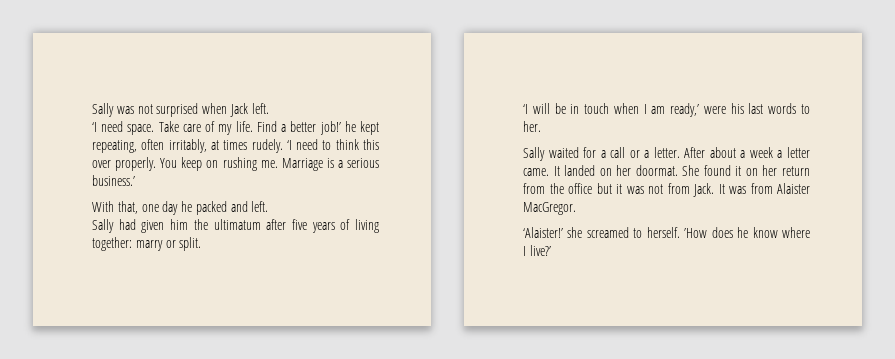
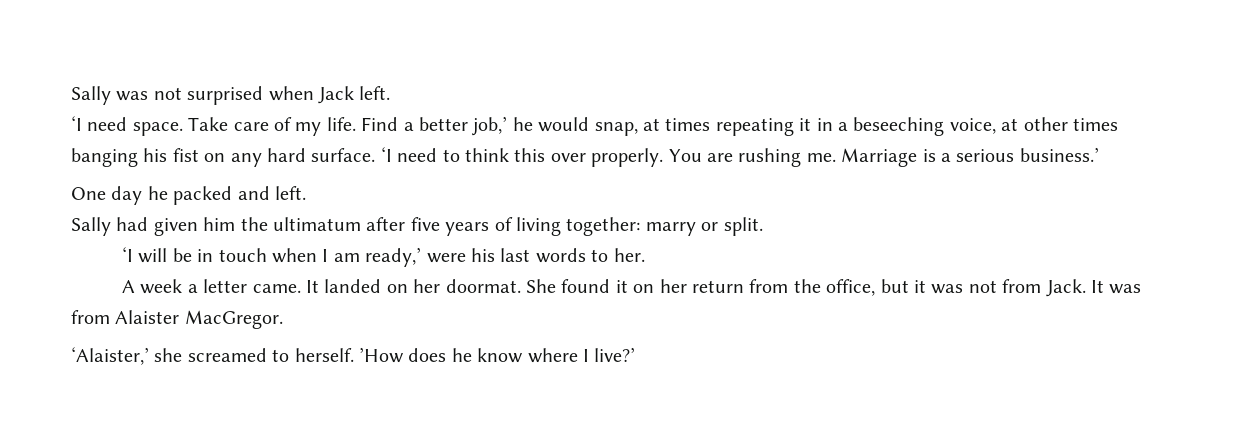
- Find a better job!’ he kept repeating, often irritably, at times rudely.
+ Find a better job,’ he would snap, at times repeating it in a beseeching voice, at other times banging his fist on any hard surface.
- You keep on rushing me.
+ You are rushing me.
- With that, one day he packed and left.
+ One day he packed and left.
- Sally waited for a call or a letter. After about a week a letter came.
+ A week a letter came.
- She found it on her return from the office but it was not from Jack.
+ She found it on her return from the office, but it was not from Jack.
- ‘Alaister!’ she screamed to herself. ’How does he know where I live?’
+ ‘Alaister,’ she screamed to herself. ’How does he know where I live?’

